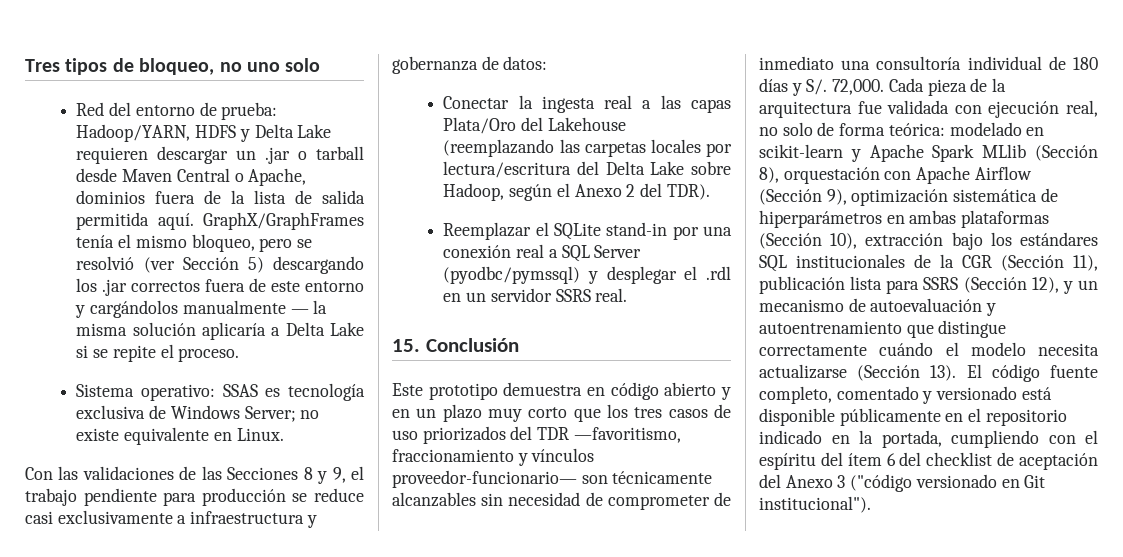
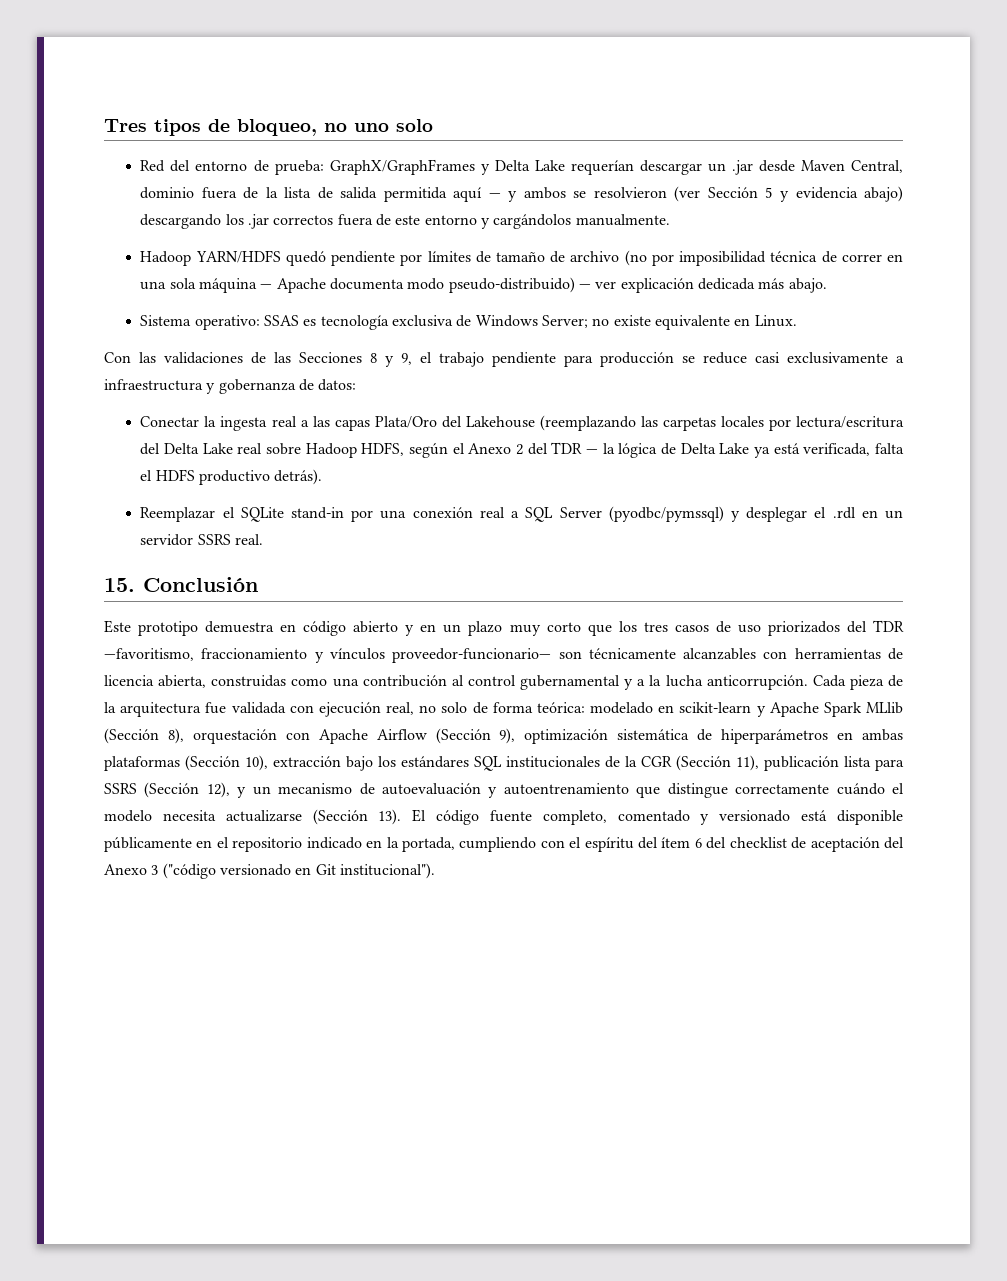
- Red del entorno de prueba: Hadoop/YARN, HDFS y Delta Lake requieren descargar un .jar o tarball desde Maven Central o Apache, dominios fuera de la lista de salida permitida aquí. GraphX/GraphFrames tenía el mismo bloqueo, pero se resolvió (ver Sección 5) descargando los .jar correctos fuera de este entorno y cargándolos manualmente — la misma solución aplicaría a Delta Lake si se repite el proceso.
+ Red del entorno de prueba: GraphX/GraphFrames y Delta Lake requerían descargar un .jar desde Maven Central, dominio fuera de la lista de salida permitida aquí — y ambos se resolvieron (ver Sección 5 y evidencia abajo) descargando los .jar correctos fuera de este entorno y cargándolos manualmente.
+ Hadoop YARN/HDFS quedó pendiente por límites de tamaño de archivo (no por imposibilidad técnica de correr en una sola máquina — Apache documenta modo pseudo-distribuido) — ver explicación dedicada más abajo.
- Conectar la ingesta real a las capas Plata/Oro del Lakehouse (reemplazando las carpetas locales por lectura/escritura del Delta Lake sobre Hadoop, según el Anexo 2 del TDR).
+ Conectar la ingesta real a las capas Plata/Oro del Lakehouse (reemplazando las carpetas locales por lectura/escritura del Delta Lake real sobre Hadoop HDFS, según el Anexo 2 del TDR — la lógica de Delta Lake ya está verificada, falta el HDFS productivo detrás).
- Este prototipo demuestra en código abierto y en un plazo muy corto que los tres casos de uso priorizados del TDR —favoritismo, fraccionamiento y vínculos proveedor-funcionario— son técnicamente alcanzables sin necesidad de comprometer de inmediato una consultoría individual de 180 días y S/. 72,000.
+ Este prototipo demuestra en código abierto y en un plazo muy corto que los tres casos de uso priorizados del TDR —favoritismo, fraccionamiento y vínculos proveedor-funcionario— son técnicamente alcanzables con herramientas de licencia abierta, construidas como una contribución al control gubernamental y a la lucha anticorrupción.

